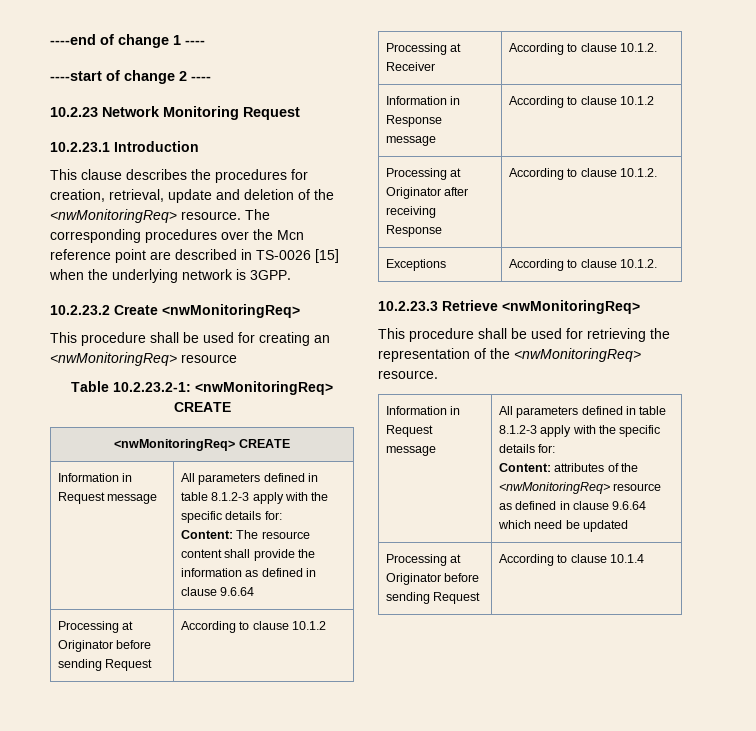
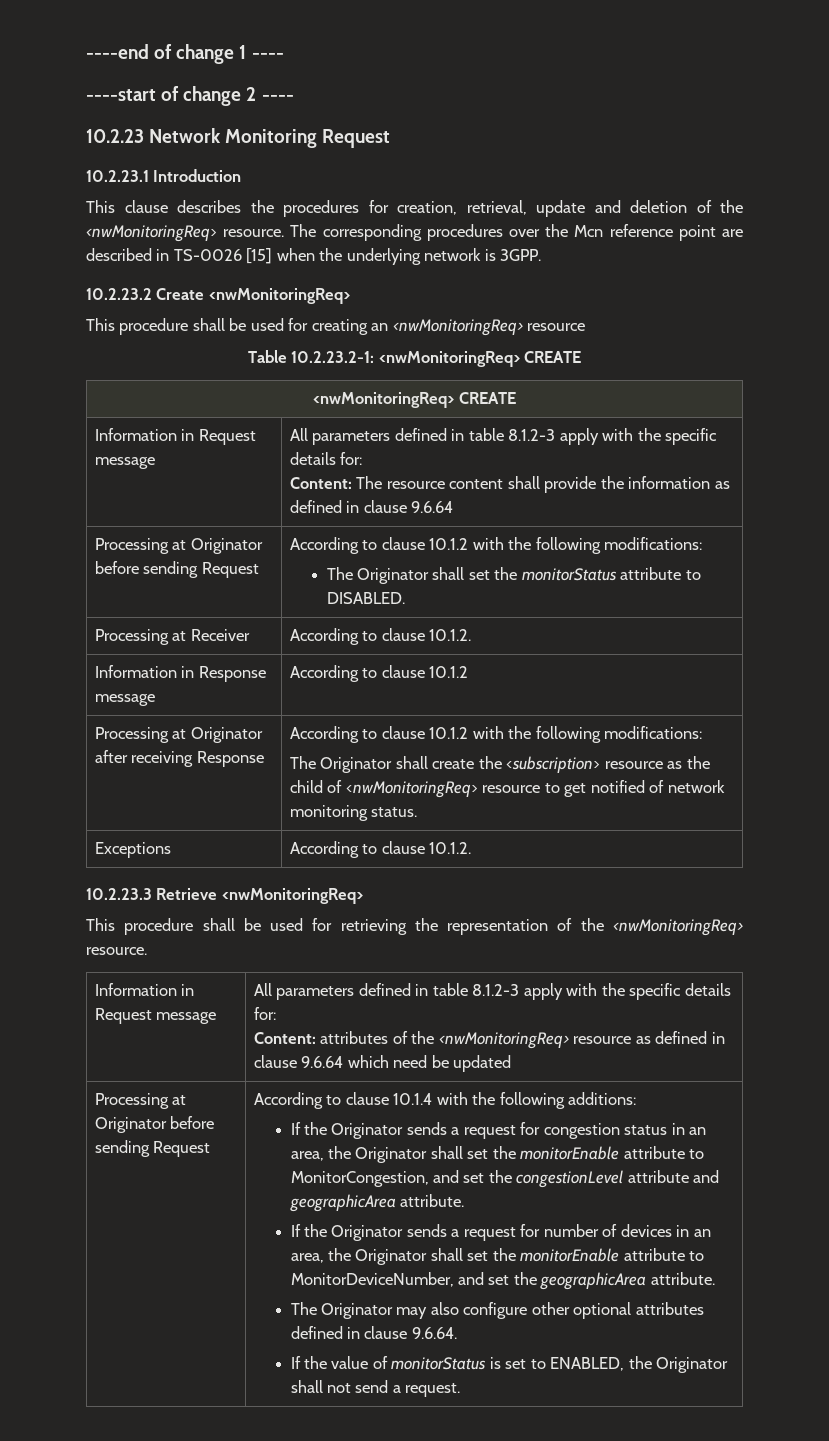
- Processing at Originator before sending Request | According to clause 10.1.2
+ Processing at Originator before sending Request | According to clause 10.1.2 with the following modifications:
+ The Originator shall set the monitorStatus attribute to DISABLED.
- Processing at Originator after receiving Response | According to clause 10.1.2.
+ Processing at Originator after receiving Response | According to clause 10.1.2 with the following modifications:
+ The Originator shall create the <subscription> resource as the child of <nwMonitoringReq> resource to get notified of network monitoring status.
- According to clause 10.1.4
+ According to clause 10.1.4 with the following additions:
+ If the Originator sends a request for congestion status in an area, the Originator shall set the monitorEnable attribute to MonitorCongestion, and set the congestionLevel attribute and geographicArea attribute.
+ If the Originator sends a request for number of devices in an area, the Originator shall set the monitorEnable attribute to MonitorDeviceNumber, and set the geographicArea attribute.
+ The Originator may also configure other optional attributes defined in clause 9.6.64.
+ If the value of monitorStatus is set to ENABLED, the Originator shall not send a request.

